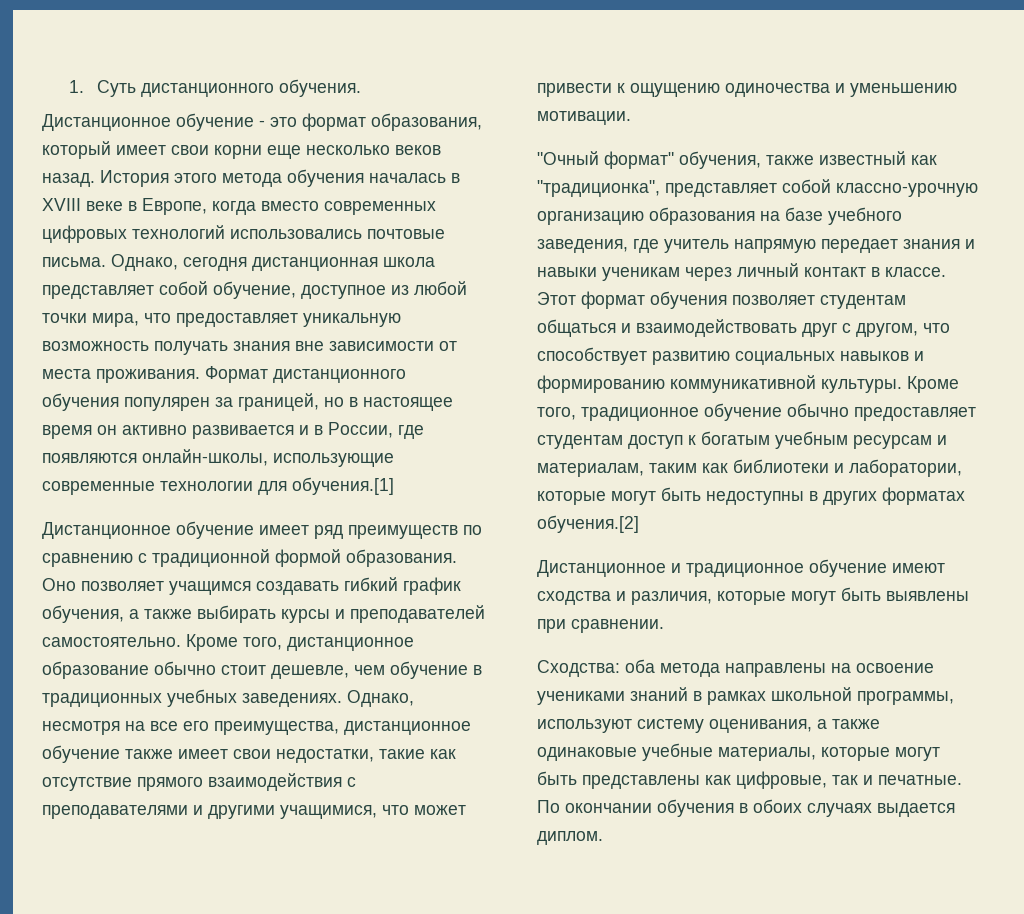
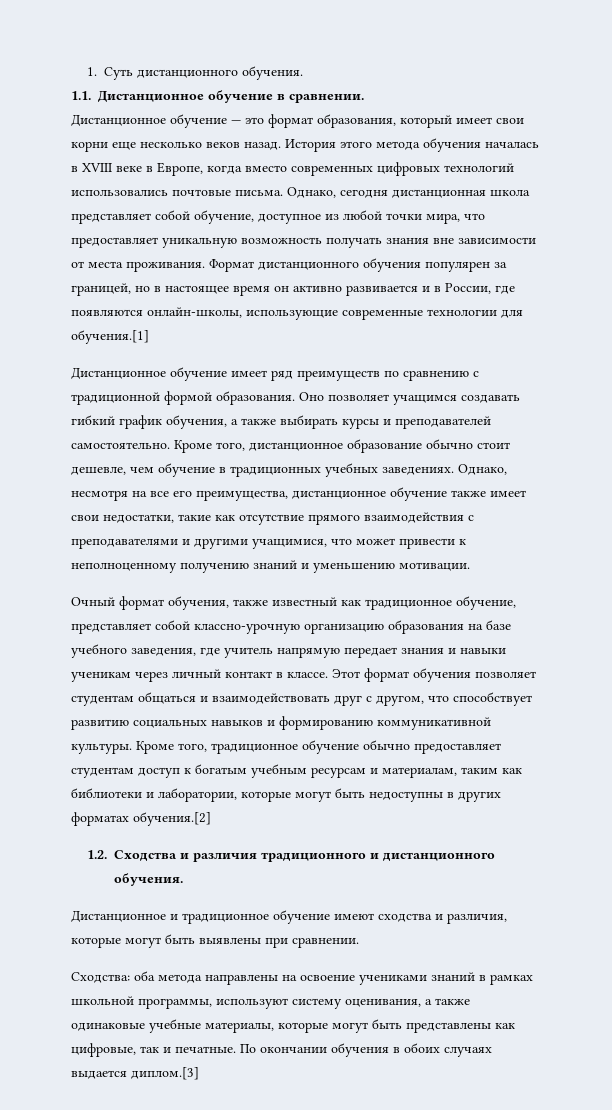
- Дистанционное обучение - это формат образования, который имеет свои корни еще несколько веков назад.
+ 1.1. Дистанционное обучение в сравнении.
+ Дистанционное обучение — это формат образования, который имеет свои корни еще несколько веков назад.
- Однако, несмотря на все его преимущества, дистанционное обучение также имеет свои недостатки, такие как отсутствие прямого взаимодействия с преподавателями и другими учащимися, что может привести к ощущению одиночества и уменьшению мотивации.
+ Однако, несмотря на все его преимущества, дистанционное обучение также имеет свои недостатки, такие как отсутствие прямого взаимодействия с преподавателями и другими учащимися, что может привести к неполноценному получению знаний и уменьшению мотивации.
- "Очный формат" обучения, также известный как "традиционка", представляет собой классно-урочную организацию образования на базе учебного заведения, где учитель напрямую передает знания и навыки ученикам через личный контакт в классе.
+ Очный формат обучения, также известный как традиционное обучение, представляет собой классно-урочную организацию образования на базе учебного заведения, где учитель напрямую передает знания и навыки ученикам через личный контакт в классе.
+ 1.2. Сходства и различия традиционного и дистанционного обучения.
- По окончании обучения в обоих случаях выдается диплом.
+ По окончании обучения в обоих случаях выдается диплом.[3]

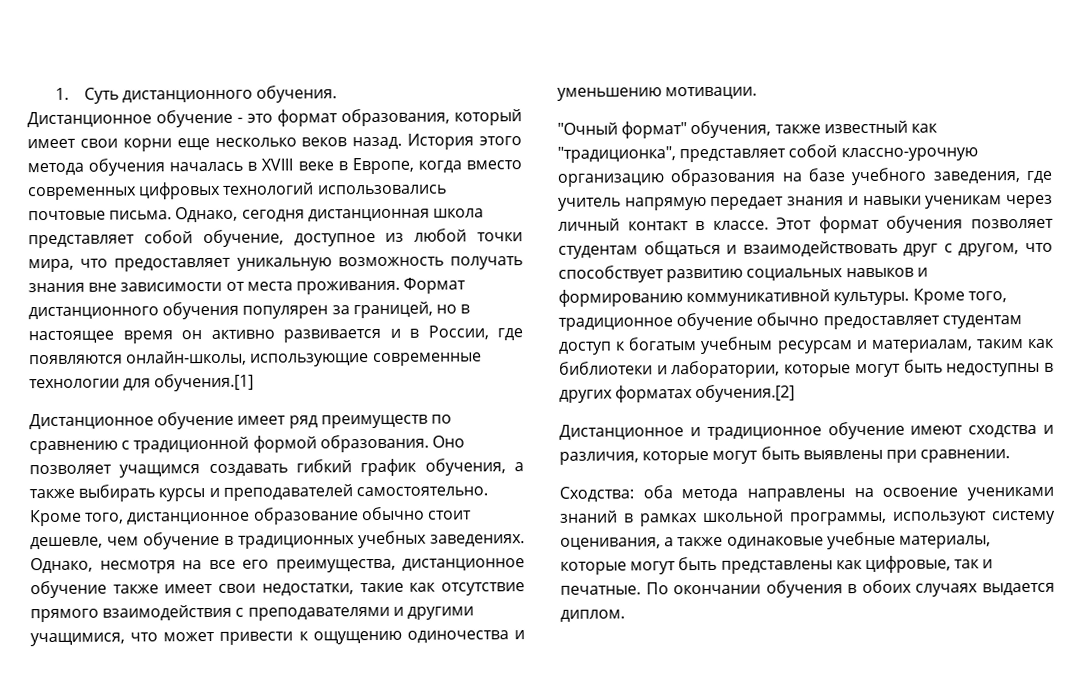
- 1.1. Дистанционное обучение в сравнении.
- Дистанционное обучение — это формат образования, который имеет свои корни еще несколько веков назад.
+ Дистанционное обучение - это формат образования, который имеет свои корни еще несколько веков назад.
- Однако, несмотря на все его преимущества, дистанционное обучение также имеет свои недостатки, такие как отсутствие прямого взаимодействия с преподавателями и другими учащимися, что может привести к неполноценному получению знаний и уменьшению мотивации.
+ Однако, несмотря на все его преимущества, дистанционное обучение также имеет свои недостатки, такие как отсутствие прямого взаимодействия с преподавателями и другими учащимися, что может привести к ощущению одиночества и уменьшению мотивации.
- Очный формат обучения, также известный как традиционное обучение, представляет собой классно-урочную организацию образования на базе учебного заведения, где учитель напрямую передает знания и навыки ученикам через личный контакт в классе.
+ "Очный формат" обучения, также известный как "традиционка", представляет собой классно-урочную организацию образования на базе учебного заведения, где учитель напрямую передает знания и навыки ученикам через личный контакт в классе.
- 1.2. Сходства и различия традиционного и дистанционного обучения.
- По окончании обучения в обоих случаях выдается диплом.[3]
+ По окончании обучения в обоих случаях выдается диплом.

